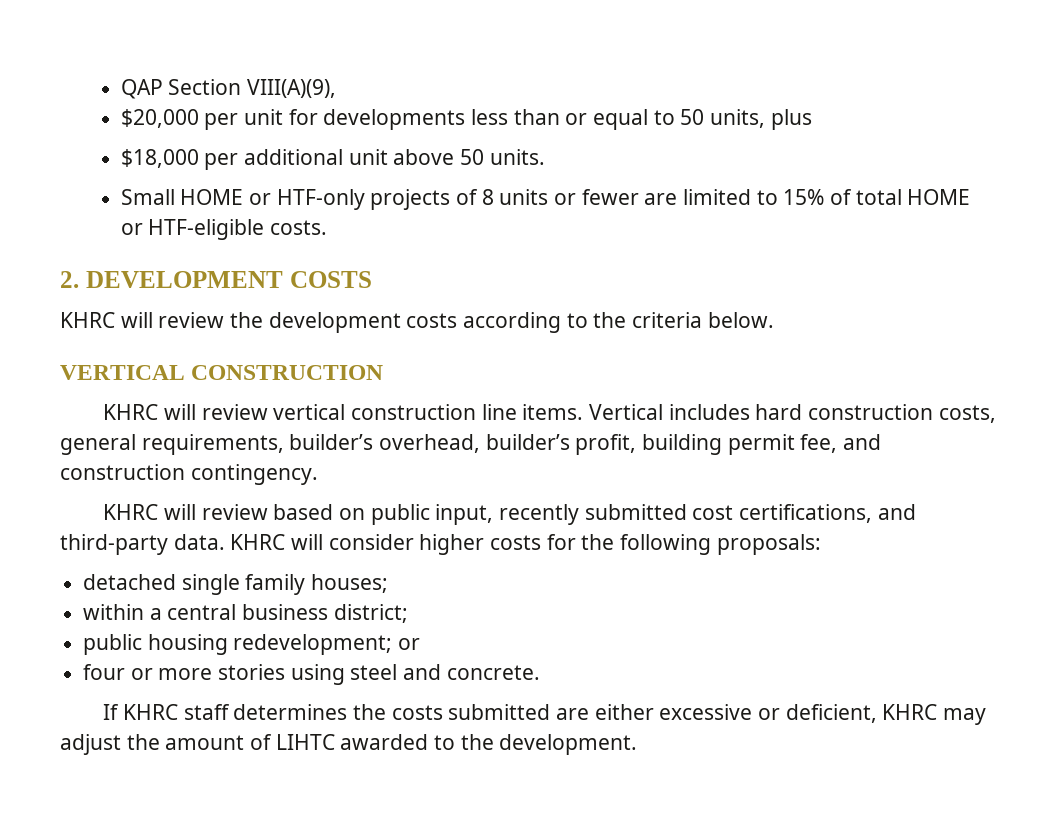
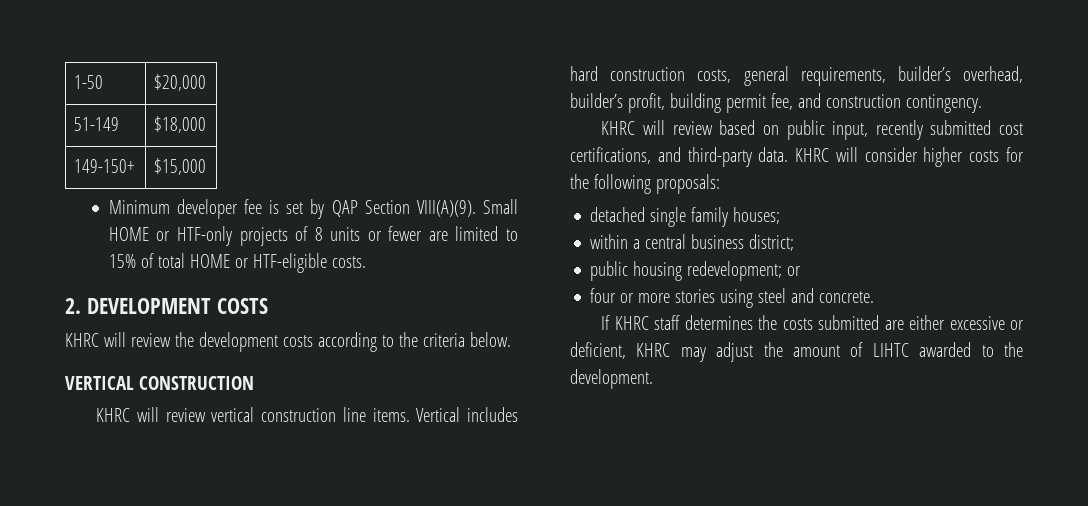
- QAP Section VIII(A)(9),
- $20,000 per unit for developments less than or equal to 50 units, plus
- $18,000 per additional unit above 50 units.
- Small HOME or HTF-only projects of 8 units or fewer are limited to 15% of total HOME or HTF-eligible costs.
+ 1-50 | $20,000
+ 51-149 | $18,000
+ 149-150+ | $15,000
+ Minimum developer fee is set by QAP Section VIII(A)(9). Small HOME or HTF-only projects of 8 units or fewer are limited to 15% of total HOME or HTF-eligible costs.

